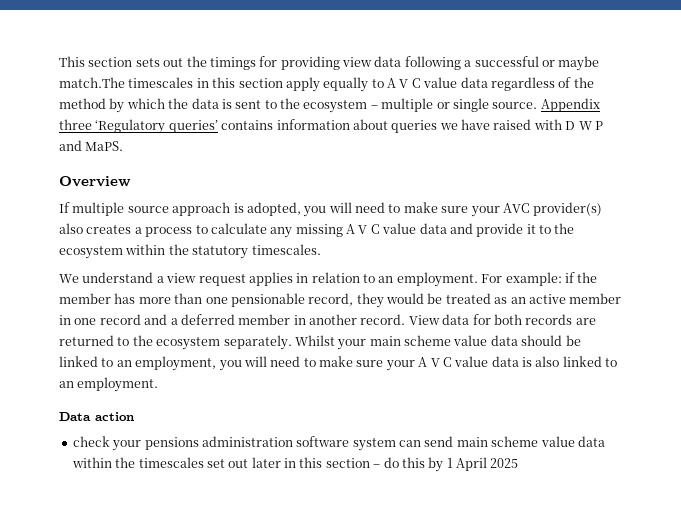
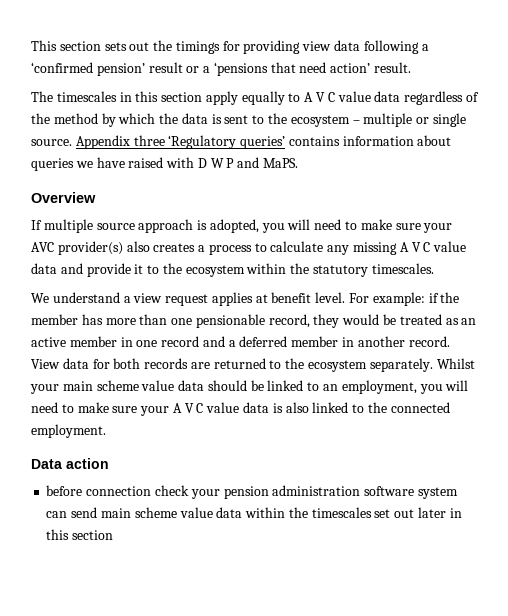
- This section sets out the timings for providing view data following a successful or maybe match.The timescales in this section apply equally to A V C value data regardless of the method by which the data is sent to the ecosystem – multiple or single source.
+ This section sets out the timings for providing view data following a ‘confirmed pension’ result or a ‘pensions that need action’ result.
+ The timescales in this section apply equally to A V C value data regardless of the method by which the data is sent to the ecosystem – multiple or single source.
- We understand a view request applies in relation to an employment.
+ We understand a view request applies at benefit level.
- Whilst your main scheme value data should be linked to an employment, you will need to make sure your A V C value data is also linked to an employment.
+ Whilst your main scheme value data should be linked to an employment, you will need to make sure your A V C value data is also linked to the connected employment.
- check your pensions administration software system can send main scheme value data within the timescales set out later in this section – do this by 1 April 2025
+ before connection check your pension administration software system can send main scheme value data within the timescales set out later in this section

